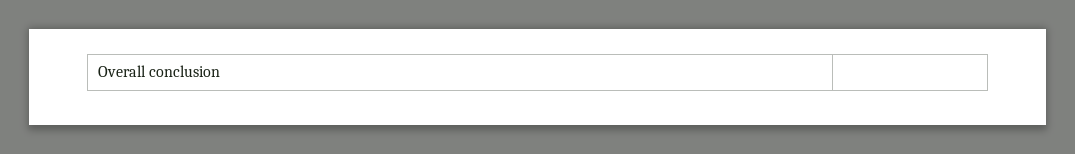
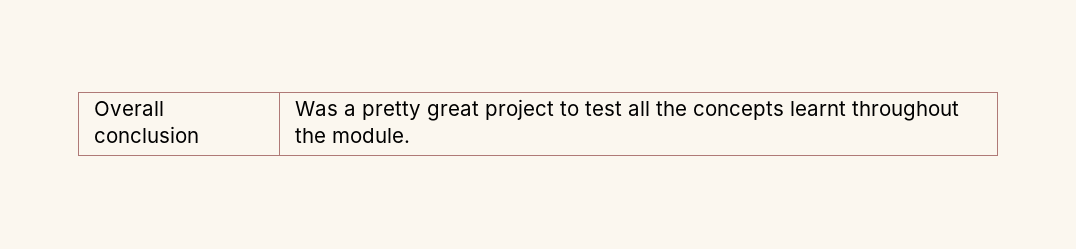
- Overall conclusion |
+ Overall conclusion | Was a pretty great project to test all the concepts learnt throughout the module.

